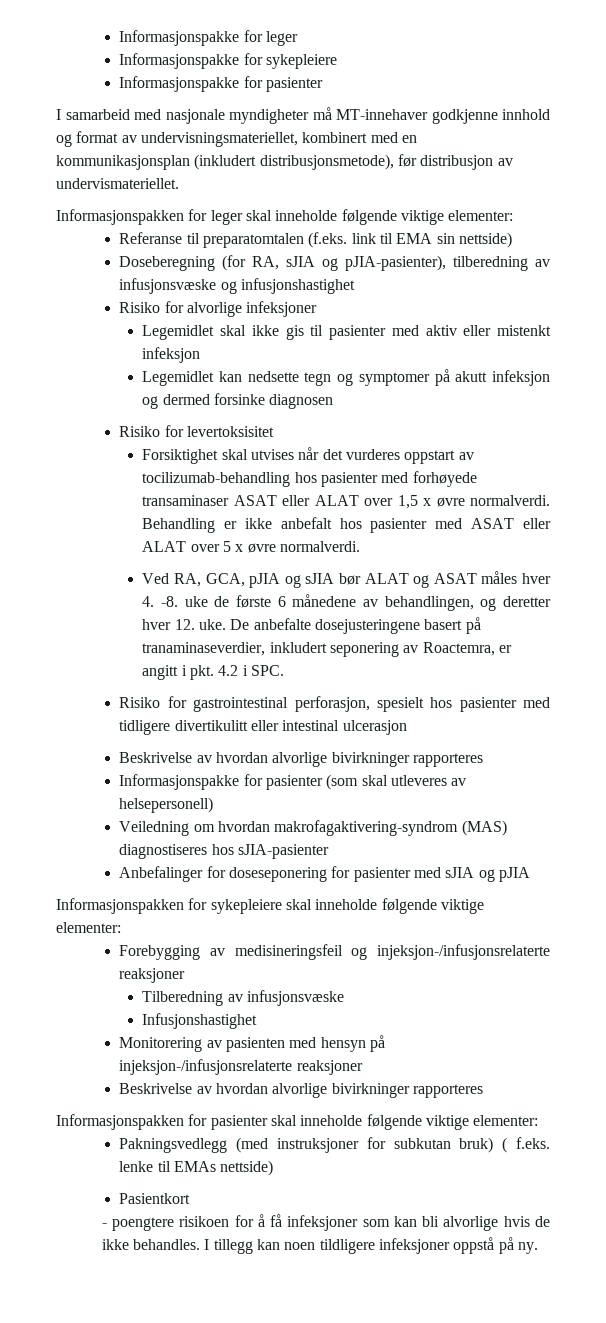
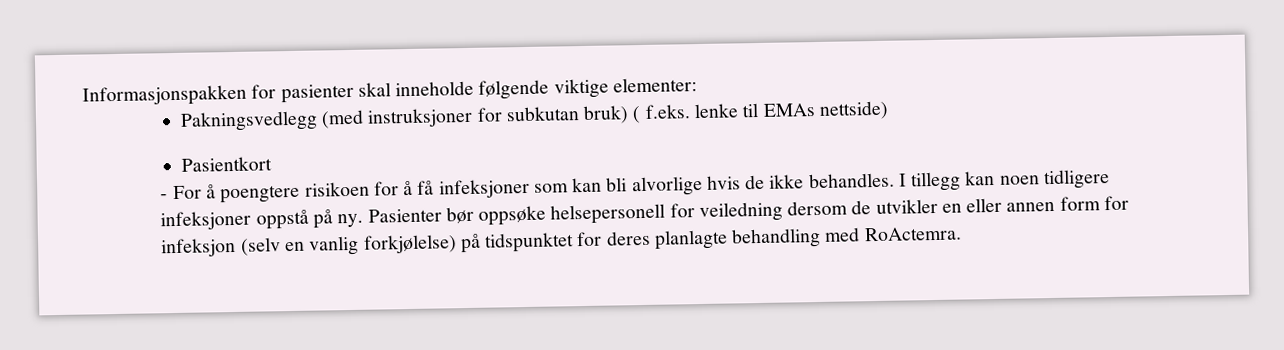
- Informasjonspakke for leger
- Informasjonspakke for sykepleiere
- Informasjonspakke for pasienter
- I samarbeid med nasjonale myndigheter må MT-innehaver godkjenne innhold og format av undervisningsmateriellet, kombinert med en kommunikasjonsplan (inkludert distribusjonsmetode), før distribusjon av undervismateriellet.
- Informasjonspakken for leger skal inneholde følgende viktige elementer:
- Referanse til preparatomtalen (f.eks. link til EMA sin nettside)
- Doseberegning (for RA, sJIA og pJIA-pasienter), tilberedning av infusjonsvæske og infusjonshastighet
- Risiko for alvorlige infeksjoner
- Legemidlet skal ikke gis til pasienter med aktiv eller mistenkt infeksjon
- Legemidlet kan nedsette tegn og symptomer på akutt infeksjon og dermed forsinke diagnosen
- Risiko for levertoksisitet
- Forsiktighet skal utvises når det vurderes oppstart av tocilizumab-behandling hos pasienter med forhøyede transaminaser ASAT eller ALAT over 1,5 x øvre normalverdi. Behandling er ikke anbefalt hos pasienter med ASAT eller ALAT over 5 x øvre normalverdi.
- Ved RA, GCA, pJIA og sJIA bør ALAT og ASAT måles hver 4. -8. uke de første 6 månedene av behandlingen, og deretter hver 12. uke. De anbefalte dosejusteringene basert på tranaminaseverdier, inkludert seponering av Roactemra, er angitt i pkt. 4.2 i SPC.
- Risiko for gastrointestinal perforasjon, spesielt hos pasienter med tidligere divertikulitt eller intestinal ulcerasjon
- Beskrivelse av hvordan alvorlige bivirkninger rapporteres
- Informasjonspakke for pasienter (som skal utleveres av helsepersonell)
- Veiledning om hvordan makrofagaktivering-syndrom (MAS) diagnostiseres hos sJIA-pasienter
- Anbefalinger for doseseponering for pasienter med sJIA og pJIA
- Informasjonspakken for sykepleiere skal inneholde følgende viktige elementer:
- Forebygging av medisineringsfeil og injeksjon-/infusjonsrelaterte reaksjoner
- Tilberedning av infusjonsvæske
- Infusjonshastighet
- Monitorering av pasienten med hensyn på injeksjon-/infusjonsrelaterte reaksjoner
- Beskrivelse av hvordan alvorlige bivirkninger rapporteres
- - poengtere risikoen for å få infeksjoner som kan bli alvorlige hvis de ikke behandles.
+ - For å poengtere risikoen for å få infeksjoner som kan bli alvorlige hvis de ikke behandles.
- I tillegg kan noen tildligere infeksjoner oppstå på ny.
+ I tillegg kan noen tidligere infeksjoner oppstå på ny.
+ Pasienter bør oppsøke helsepersonell for veiledning dersom de utvikler en eller annen form for infeksjon (selv en vanlig forkjølelse) på tidspunktet for deres planlagte behandling med RoActemra.

